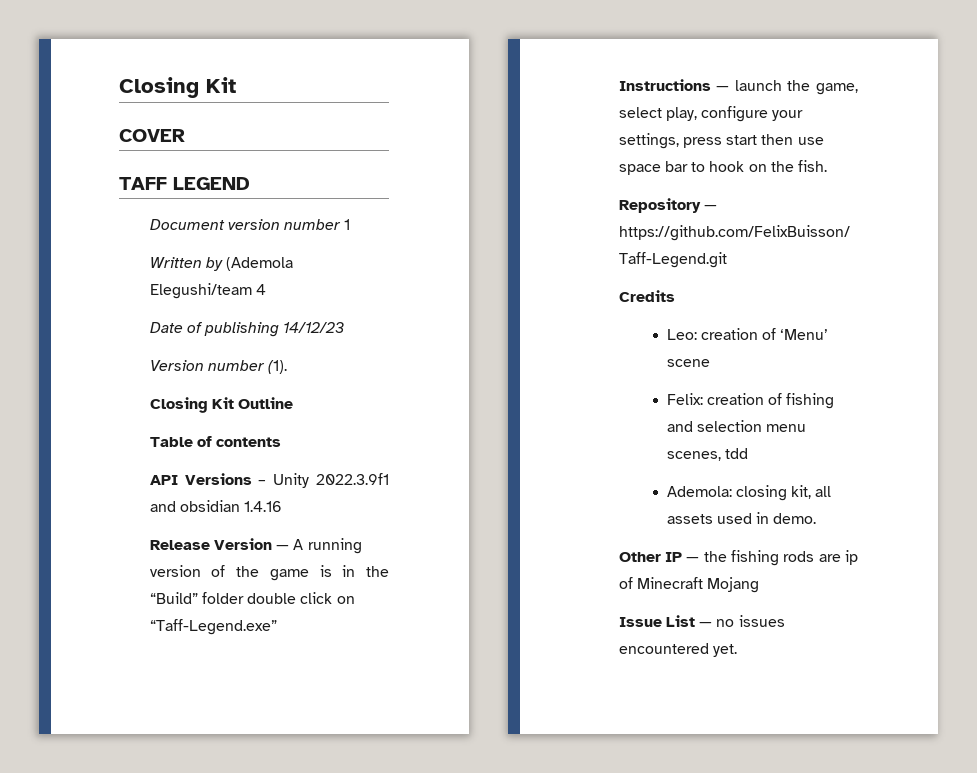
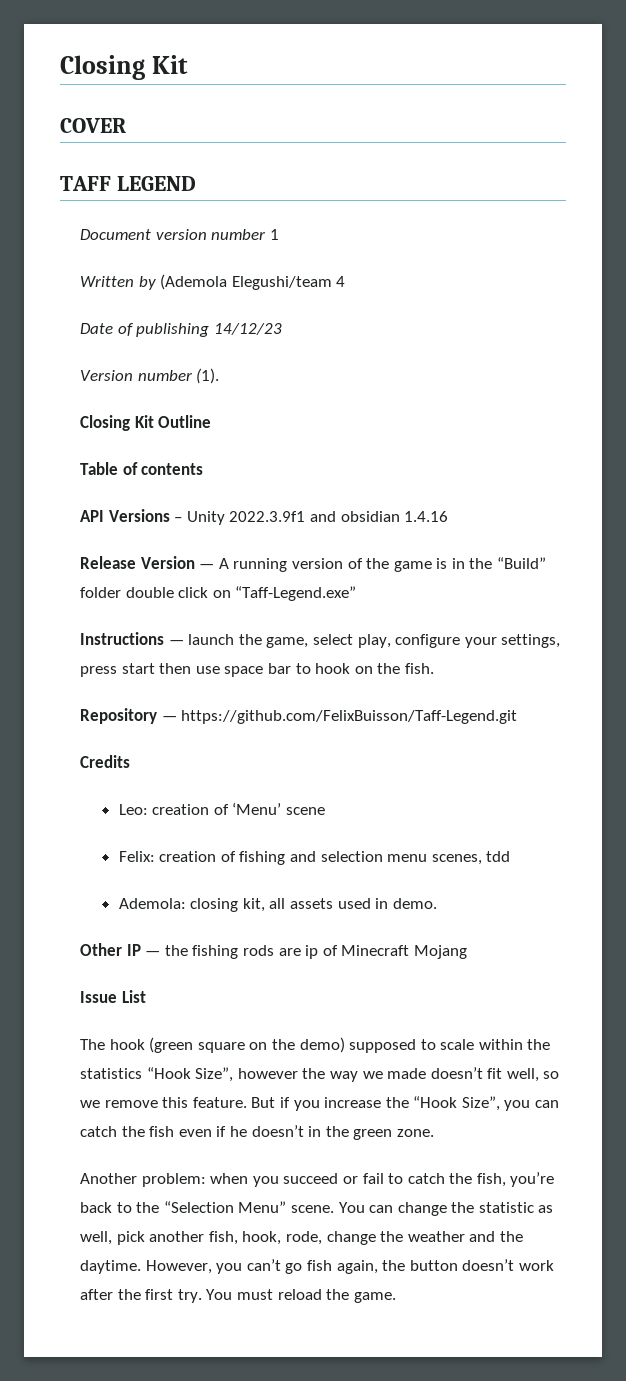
- Issue List — no issues encountered yet.
+ Issue List
+ The hook (green square on the demo) supposed to scale within the statistics “Hook Size”, however the way we made doesn’t fit well, so we remove this feature. But if you increase the “Hook Size”, you can catch the fish even if he doesn’t in the green zone.
+ Another problem: when you succeed or fail to catch the fish, you’re back to the “Selection Menu” scene. You can change the statistic as well, pick another fish, hook, rode, change the weather and the daytime. However, you can’t go fish again, the button doesn’t work after the first try. You must reload the game.

